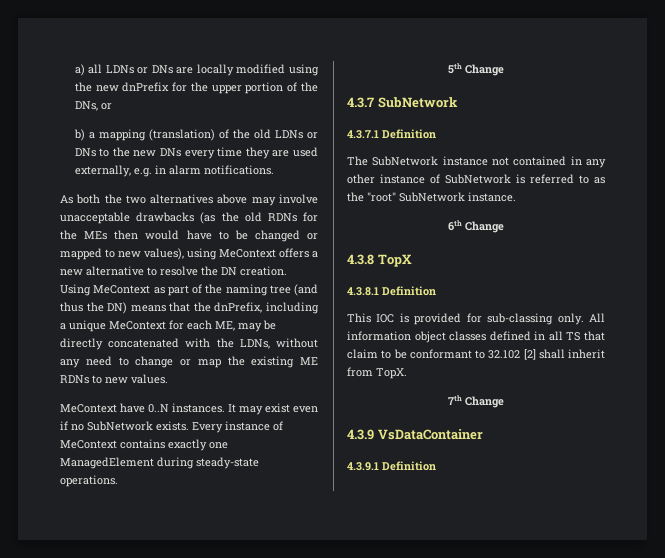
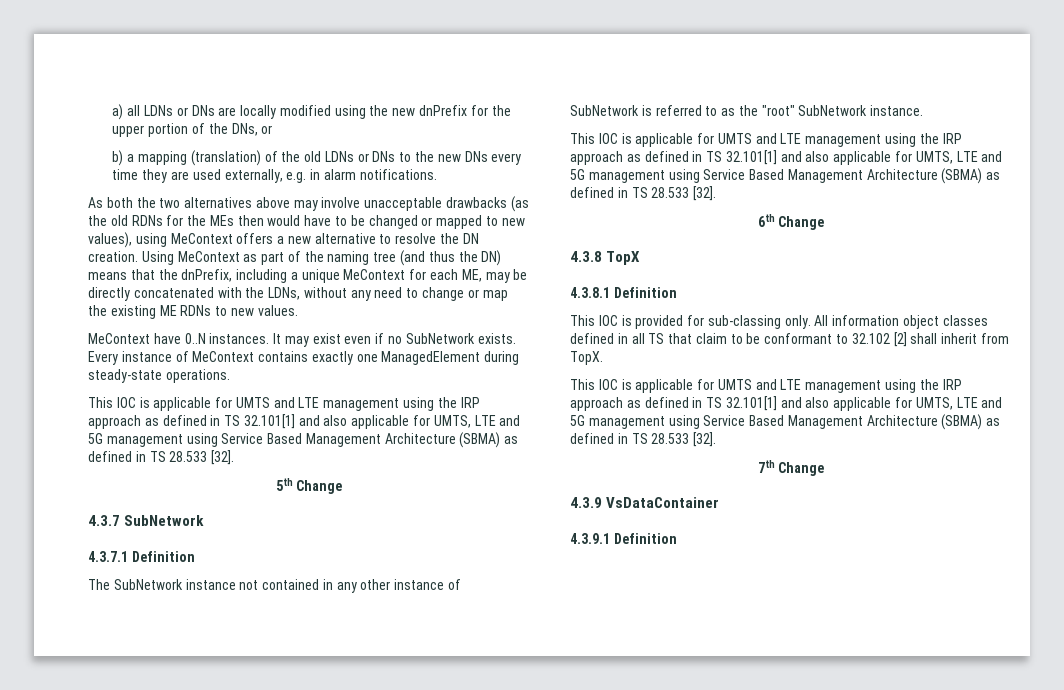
  Every instance of MeContext contains exactly one ManagedElement during steady-state operations.
+ This IOC is applicable for UMTS and LTE management using the IRP approach as defined in TS 32.101[1] and also applicable for UMTS, LTE and 5G management using Service Based Management Architecture (SBMA) as defined in TS 28.533 [32].
  The SubNetwork instance not contained in any other instance of SubNetwork is referred to as the "root" SubNetwork instance.
+ This IOC is applicable for UMTS and LTE management using the IRP approach as defined in TS 32.101[1] and also applicable for UMTS, LTE and 5G management using Service Based Management Architecture (SBMA) as defined in TS 28.533 [32].
  All information object classes defined in all TS that claim to be conformant to 32.102 [2] shall inherit from TopX.
+ This IOC is applicable for UMTS and LTE management using the IRP approach as defined in TS 32.101[1] and also applicable for UMTS, LTE and 5G management using Service Based Management Architecture (SBMA) as defined in TS 28.533 [32].

